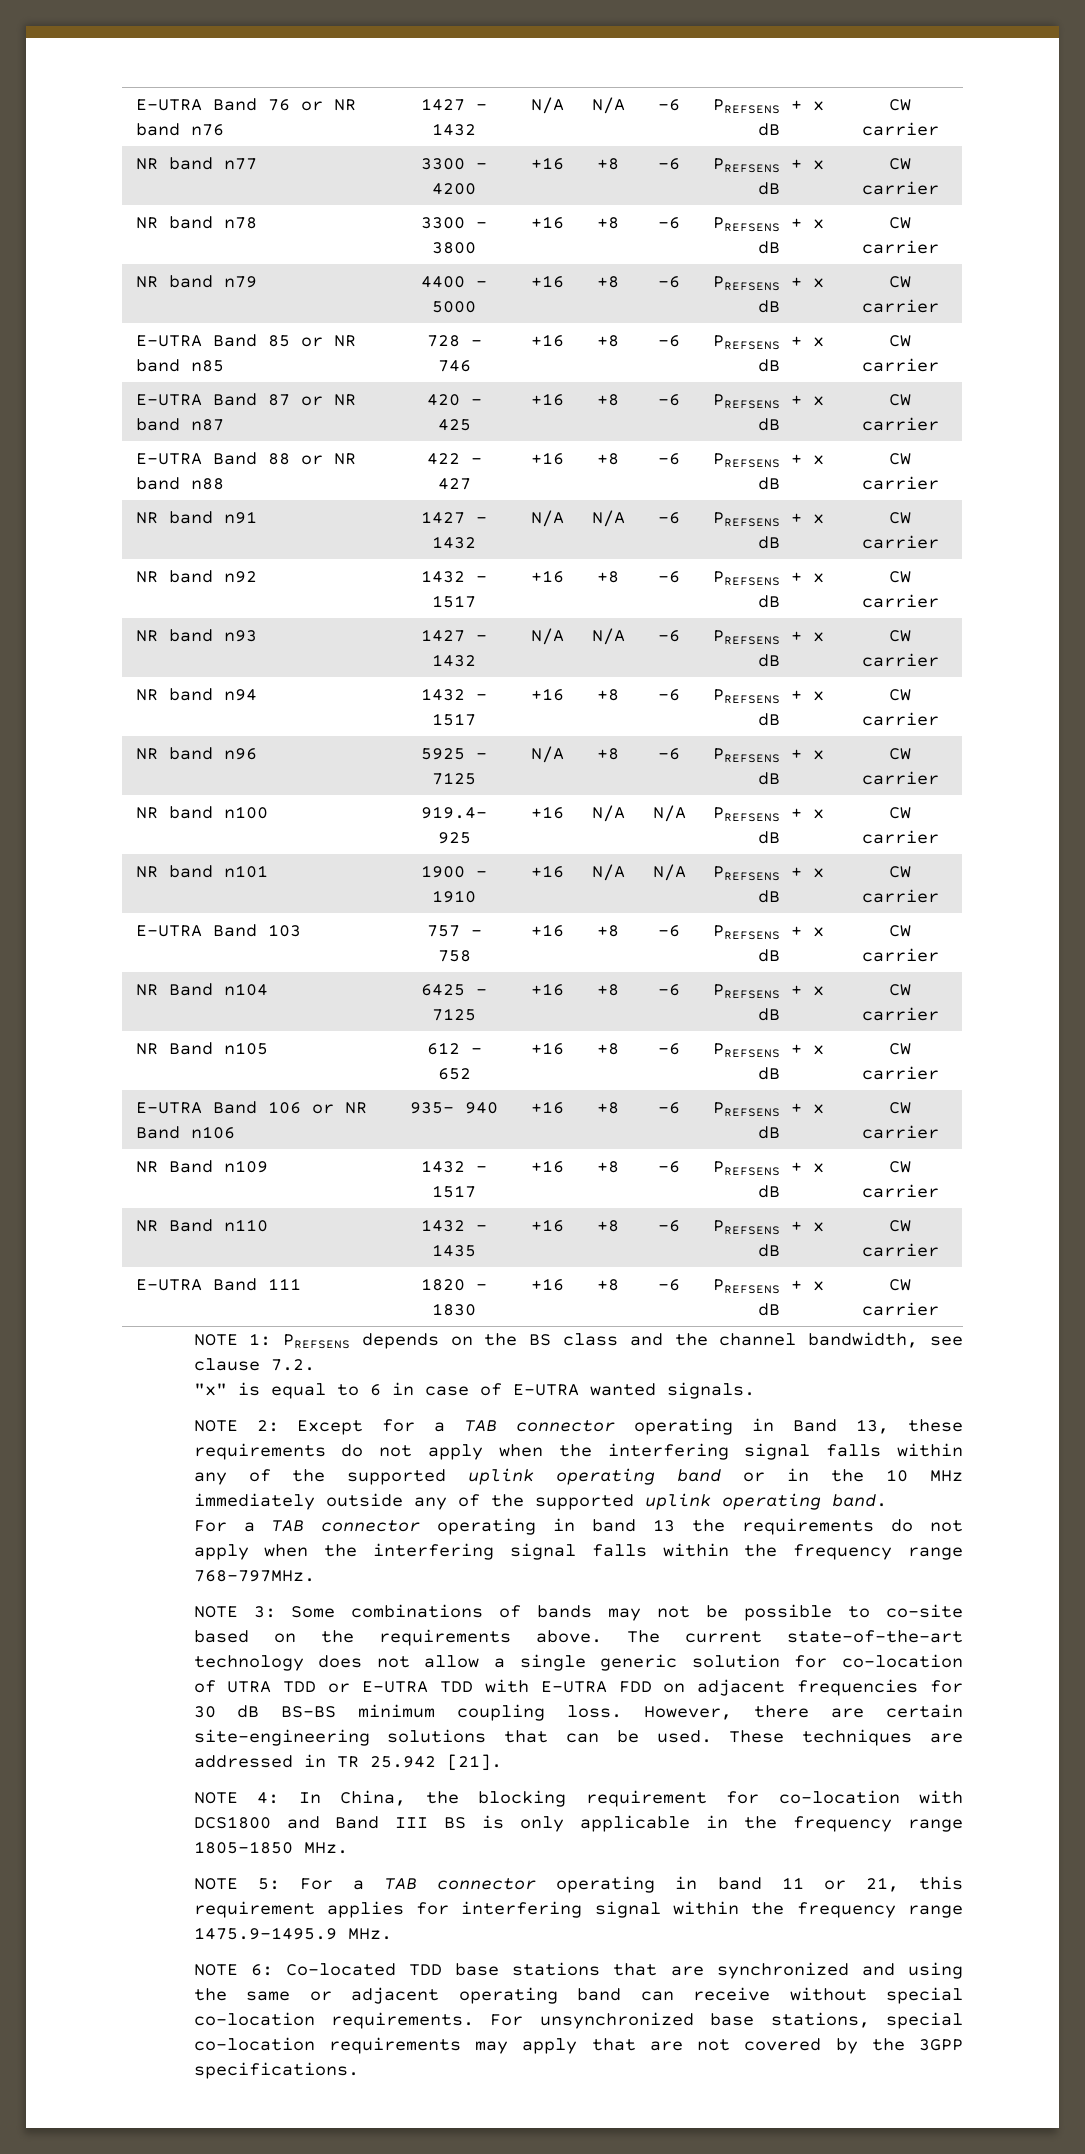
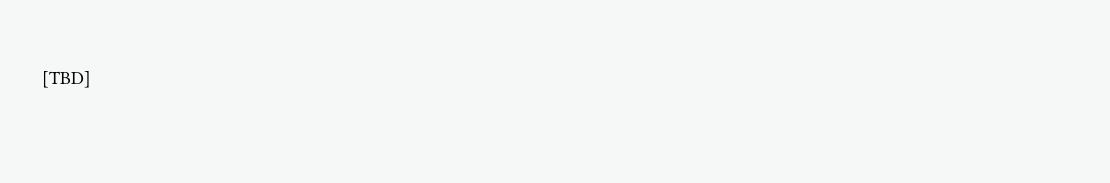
- E-UTRA Band 76 or NR band n76 | 1427 - 1432 | N/A | N/A | -6 | PREFSENS + x dB | CW carrier
- NR band n77 | 3300 - 4200 | +16 | +8 | -6 | PREFSENS + x dB | CW carrier
- NR band n78 | 3300 - 3800 | +16 | +8 | -6 | PREFSENS + x dB | CW carrier
- NR band n79 | 4400 - 5000 | +16 | +8 | -6 | PREFSENS + x dB | CW carrier
- E-UTRA Band 85 or NR band n85 | 728 - 746 | +16 | +8 | -6 | PREFSENS + x dB | CW carrier
- E-UTRA Band 87 or NR band n87 | 420 - 425 | +16 | +8 | -6 | PREFSENS + x dB | CW carrier
- E-UTRA Band 88 or NR band n88 | 422 - 427 | +16 | +8 | -6 | PREFSENS + x dB | CW carrier
- NR band n91 | 1427 - 1432 | N/A | N/A | -6 | PREFSENS + x dB | CW carrier
- NR band n92 | 1432 - 1517 | +16 | +8 | -6 | PREFSENS + x dB | CW carrier
- NR band n93 | 1427 - 1432 | N/A | N/A | -6 | PREFSENS + x dB | CW carrier
- NR band n94 | 1432 - 1517 | +16 | +8 | -6 | PREFSENS + x dB | CW carrier
- NR band n96 | 5925 - 7125 | N/A | +8 | -6 | PREFSENS + x dB | CW carrier
- NR band n100 | 919.4- 925 | +16 | N/A | N/A | PREFSENS + x dB | CW carrier
- NR band n101 | 1900 - 1910 | +16 | N/A | N/A | PREFSENS + x dB | CW carrier
- E-UTRA Band 103 | 757 – 758 | +16 | +8 | -6 | PREFSENS + x dB | CW carrier
- NR Band n104 | 6425 – 7125 | +16 | +8 | -6 | PREFSENS + x dB | CW carrier
- NR Band n105 | 612 – 652 | +16 | +8 | -6 | PREFSENS + x dB | CW carrier
- E-UTRA Band 106 or NR Band n106 | 935– 940 | +16 | +8 | -6 | PREFSENS + x dB | CW carrier
- NR Band n109 | 1432 – 1517 | +16 | +8 | -6 | PREFSENS + x dB | CW carrier
- NR Band n110 | 1432 – 1435 | +16 | +8 | -6 | PREFSENS + x dB | CW carrier
- E-UTRA Band 111 | 1820 - 1830 | +16 | +8 | -6 | PREFSENS + x dB | CW carrier
- NOTE 1: PREFSENS depends on the BS class and the channel bandwidth, see clause 7.2.
- "x" is equal to 6 in case of E-UTRA wanted signals.
- NOTE 2: Except for a TAB connector operating in Band 13, these requirements do not apply when the interfering signal falls within any of the supported uplink operating band or in the 10 MHz immediately outside any of the supported uplink operating band.
- For a TAB connector operating in band 13 the requirements do not apply when the interfering signal falls within the frequency range 768-797MHz.
- NOTE 3: Some combinations of bands may not be possible to co-site based on the requirements above. The current state-of-the-art technology does not allow a single generic solution for co-location of UTRA TDD or E-UTRA TDD with E-UTRA FDD on adjacent frequencies for 30 dB BS-BS minimum coupling loss. However, there are certain site-engineering solutions that can be used. These techniques are addressed in TR 25.942 [21].
- NOTE 4: In China, the blocking requirement for co-location with DCS1800 and Band III BS is only applicable in the frequency range 1805-1850 MHz.
- NOTE 5: For a TAB connector operating in band 11 or 21, this requirement applies for interfering signal within the frequency range 1475.9-1495.9 MHz.
- NOTE 6: Co-located TDD base stations that are synchronized and using the same or adjacent operating band can receive without special co-location requirements. For unsynchronized base stations, special co-location requirements may apply that are not covered by the 3GPP specifications.
+ [TBD]

